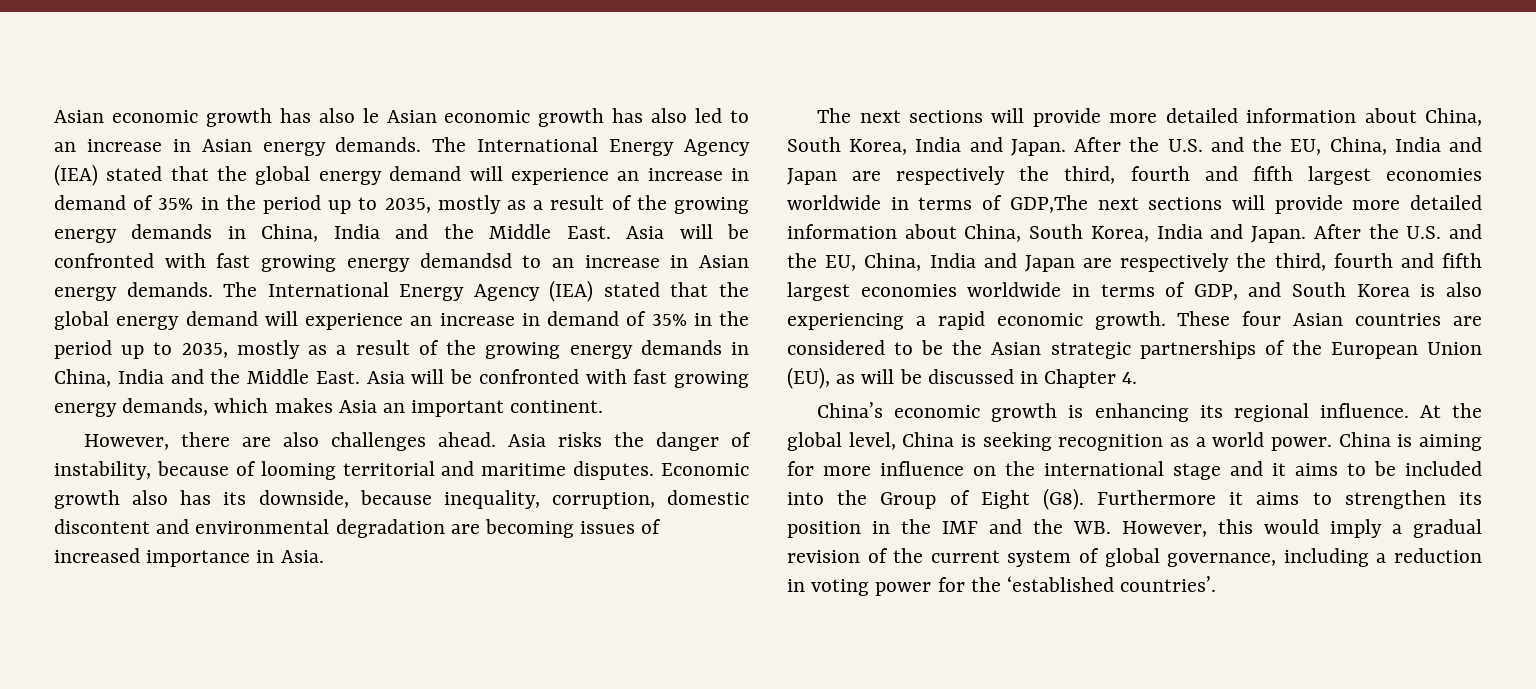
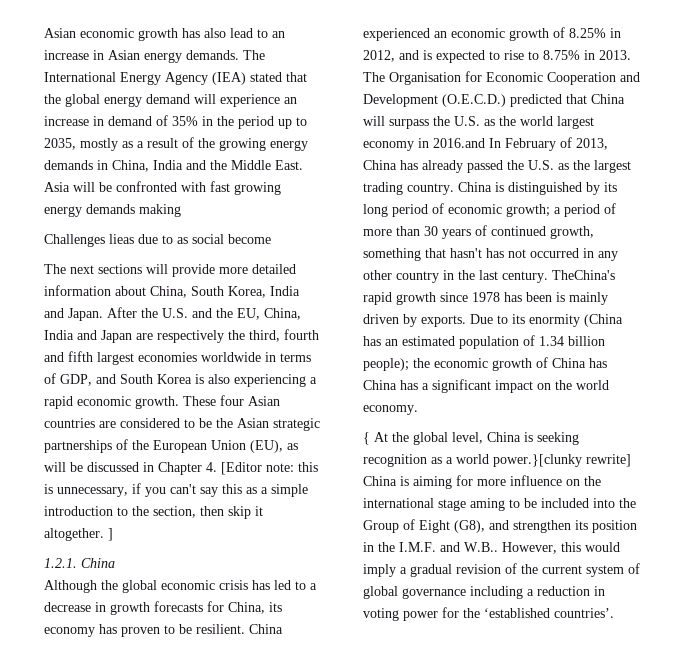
- Asian economic growth has also le Asian economic growth has also led to an increase in Asian energy demands.
+ Asian economic growth has also lead to an increase in Asian energy demands.
- Asia will be confronted with fast growing energy demandsd to an increase in Asian energy demands. The International Energy Agency (IEA) stated that the global energy demand will experience an increase in demand of 35% in the period up to 2035, mostly as a result of the growing energy demands in China, India and the Middle East. Asia will be confronted with fast growing energy demands, which makes Asia an important continent.
- However, there are also challenges ahead. Asia risks the danger of instability, because of looming territorial and maritime disputes. Economic growth also has its downside, because inequality, corruption, domestic discontent and environmental degradation are becoming issues of increased importance in Asia.
+ Asia will be confronted with fast growing energy demands making
+ Challenges lieas due to as social become
- After the U.S. and the EU, China, India and Japan are respectively the third, fourth and fifth largest economies worldwide in terms of GDP,The next sections will provide more detailed information about China, South Korea, India and Japan. After the U.S. and the EU, China, India and Japan are respectively the third, fourth and fifth largest economies worldwide in terms of GDP, and South Korea is also experiencing a rapid economic growth.
+ After the U.S. and the EU, China, India and Japan are respectively the third, fourth and fifth largest economies worldwide in terms of GDP, and South Korea is also experiencing a rapid economic growth.
- These four Asian countries are considered to be the Asian strategic partnerships of the European Union (EU), as will be discussed in Chapter 4.
- China’s economic growth is enhancing its regional influence. At the global level, China is seeking recognition as a world power. China is aiming for more influence on the international stage and it aims to be included into the Group of Eight (G8). Furthermore it aims to strengthen its position in the IMF and the WB. However, this would imply a gradual revision of the current system of global governance, including a reduction in voting power for the ‘established countries’.
+ These four Asian countries are considered to be the Asian strategic partnerships of the European Union (EU), as will be discussed in Chapter 4. [Editor note: this is unnecessary, if you can't say this as a simple introduction to the section, then skip it altogether. ]
+ 1.2.1. China
+ Although the global economic crisis has led to a decrease in growth forecasts for China, its economy has proven to be resilient. China experienced an economic growth of 8.25% in 2012, and is expected to rise to 8.75% in 2013. The Organisation for Economic Cooperation and Development (O.E.C.D.) predicted that China will surpass the U.S. as the world largest economy in 2016.and In February of 2013, China has already passed the U.S. as the largest trading country. China is distinguished by its long period of economic growth; a period of more than 30 years of continued growth, something that hasn't has not occurred in any other country in the last century. TheChina's rapid growth since 1978 has been is mainly driven by exports. Due to its enormity (China has an estimated population of 1.34 billion people); the economic growth of China has China has a significant impact on the world economy.
+ { At the global level, China is seeking recognition as a world power.}[clunky rewrite] China is aiming for more influence on the international stage aming to be included into the Group of Eight (G8), and strengthen its position in the I.M.F. and W.B.. However, this would imply a gradual revision of the current system of global governance including a reduction in voting power for the ‘established countries’.

